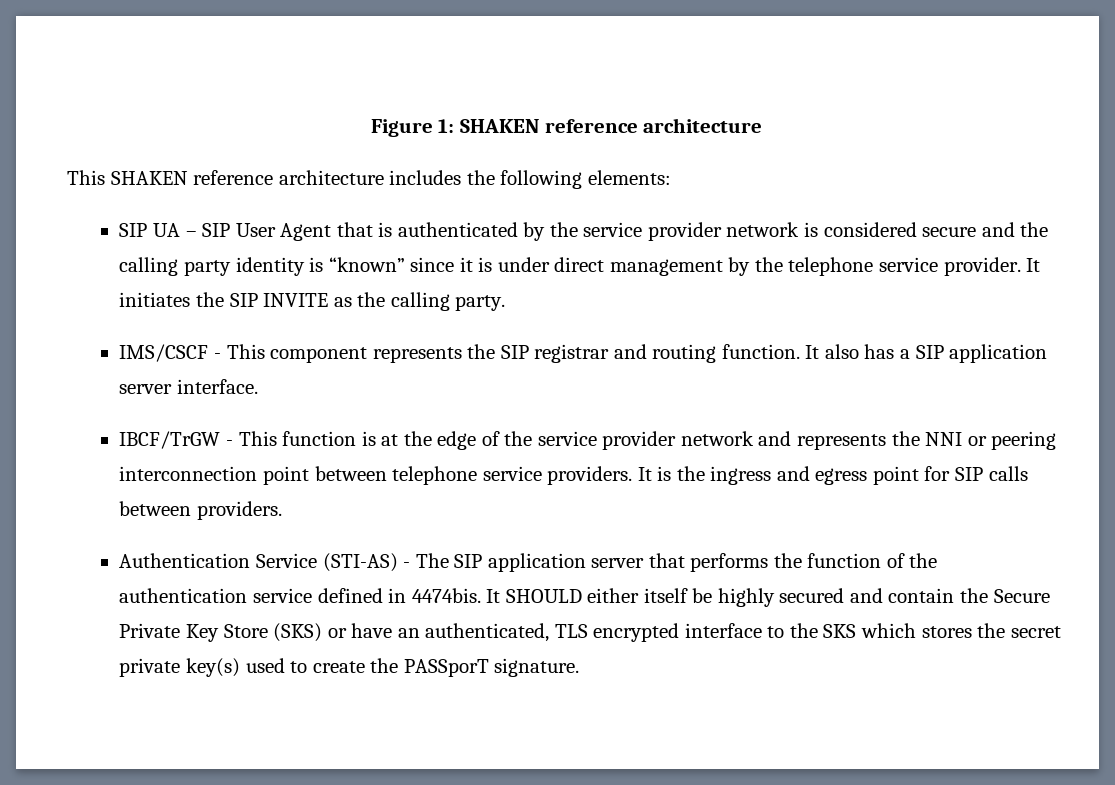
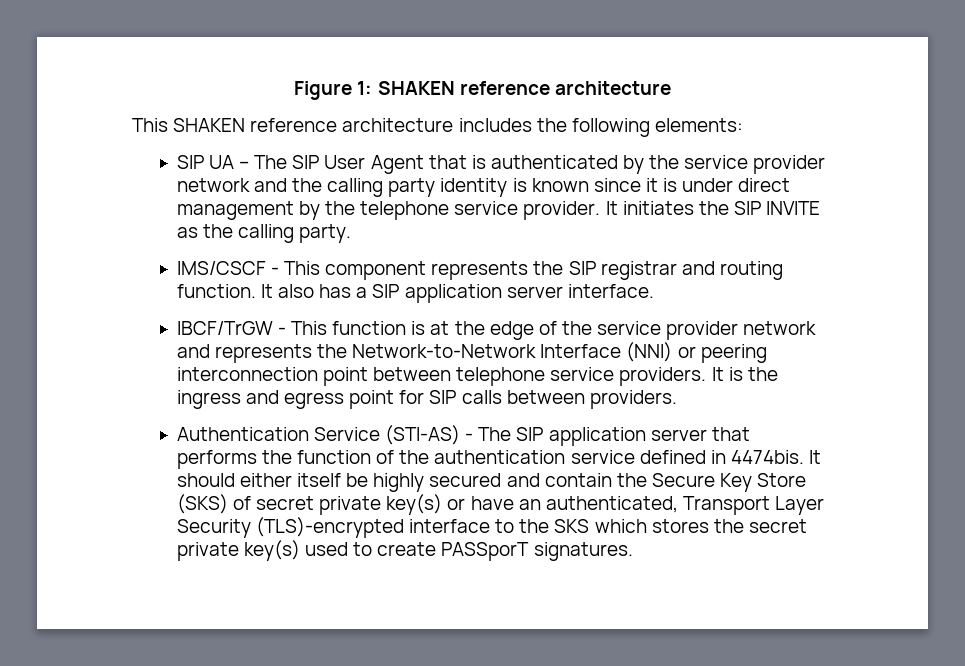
- SIP UA – SIP User Agent that is authenticated by the service provider network is considered secure and the calling party identity is “known” since it is under direct management by the telephone service provider.
+ SIP UA – The SIP User Agent that is authenticated by the service provider network and the calling party identity is known since it is under direct management by the telephone service provider.
- IBCF/TrGW - This function is at the edge of the service provider network and represents the NNI or peering interconnection point between telephone service providers.
+ IBCF/TrGW - This function is at the edge of the service provider network and represents the Network-to-Network Interface (NNI) or peering interconnection point between telephone service providers.
- It SHOULD either itself be highly secured and contain the Secure Private Key Store (SKS) or have an authenticated, TLS encrypted interface to the SKS which stores the secret private key(s) used to create the PASSporT signature.
+ It should either itself be highly secured and contain the Secure Key Store (SKS) of secret private key(s) or have an authenticated, Transport Layer Security (TLS)-encrypted interface to the SKS which stores the secret private key(s) used to create PASSporT signatures.

